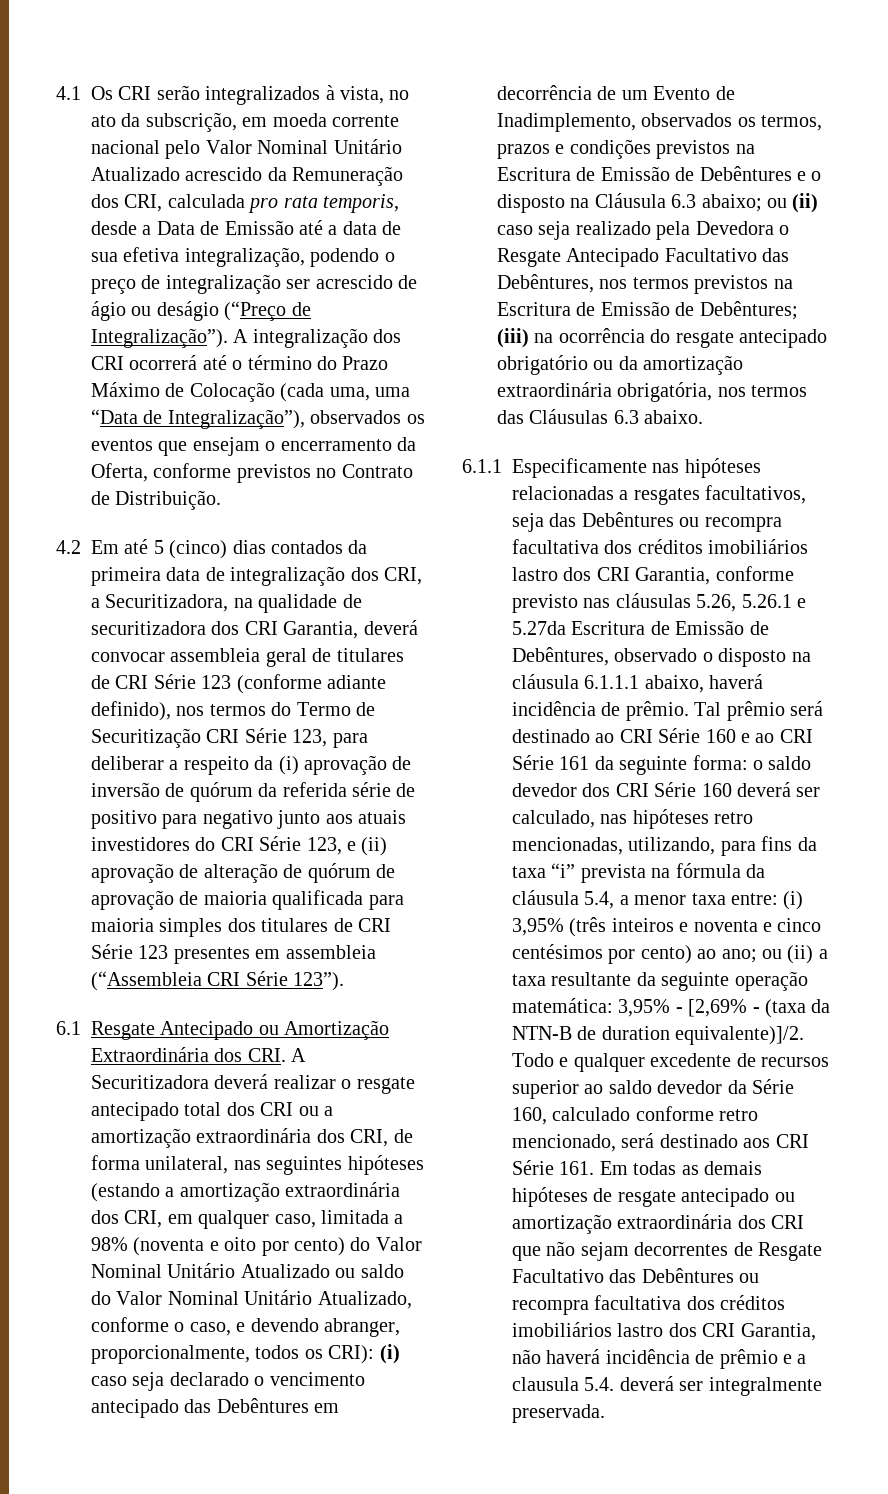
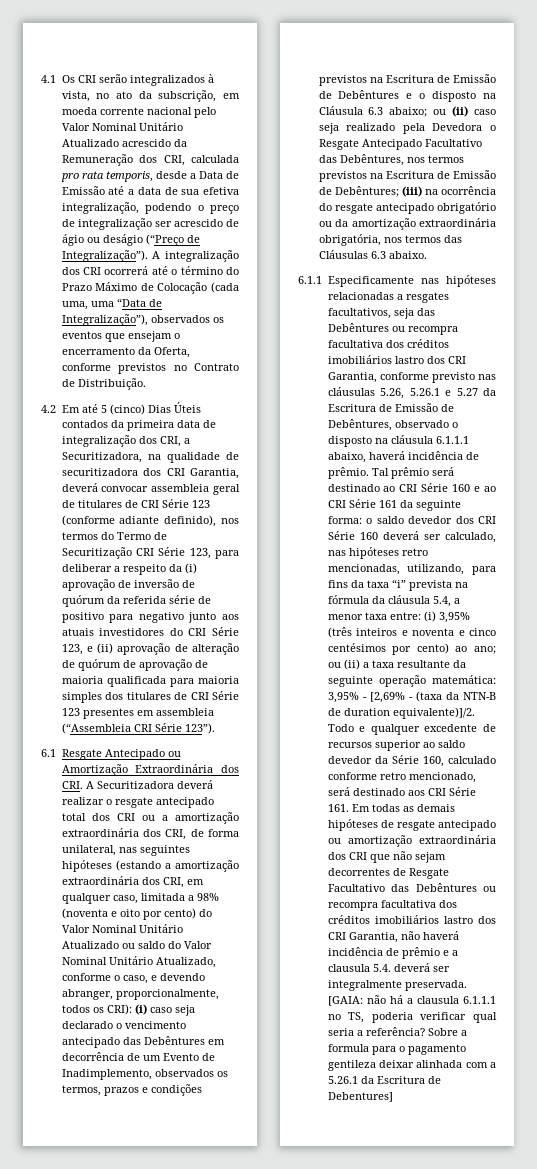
- 4.2 Em até 5 (cinco) dias contados da primeira data de integralização dos CRI, a Securitizadora, na qualidade de securitizadora dos CRI Garantia, deverá convocar assembleia geral de titulares de CRI Série 123 (conforme adiante definido), nos termos do Termo de Securitização CRI Série 123, para deliberar a respeito da (i) aprovação de inversão de quórum da referida série de positivo para negativo junto aos atuais investidores do CRI Série 123, e (ii) aprovação de alteração de quórum de aprovação de maioria qualificada para maioria simples dos titulares de CRI Série 123 presentes em assembleia (“Assembleia CRI Série 123”).
+ 4.2 Em até 5 (cinco) Dias Úteis contados da primeira data de integralização dos CRI, a Securitizadora, na qualidade de securitizadora dos CRI Garantia, deverá convocar assembleia geral de titulares de CRI Série 123 (conforme adiante definido), nos termos do Termo de Securitização CRI Série 123, para deliberar a respeito da (i) aprovação de inversão de quórum da referida série de positivo para negativo junto aos atuais investidores do CRI Série 123, e (ii) aprovação de alteração de quórum de aprovação de maioria qualificada para maioria simples dos titulares de CRI Série 123 presentes em assembleia (“Assembleia CRI Série 123”).
- 6.1.1 Especificamente nas hipóteses relacionadas a resgates facultativos, seja das Debêntures ou recompra facultativa dos créditos imobiliários lastro dos CRI Garantia, conforme previsto nas cláusulas 5.26, 5.26.1 e 5.27da Escritura de Emissão de Debêntures, observado o disposto na cláusula 6.1.1.1 abaixo, haverá incidência de prêmio.
+ 6.1.1 Especificamente nas hipóteses relacionadas a resgates facultativos, seja das Debêntures ou recompra facultativa dos créditos imobiliários lastro dos CRI Garantia, conforme previsto nas cláusulas 5.26, 5.26.1 e 5.27 da Escritura de Emissão de Debêntures, observado o disposto na cláusula 6.1.1.1 abaixo, haverá incidência de prêmio.
+ [GAIA: não há a clausula 6.1.1.1 no TS, poderia verificar qual seria a referência? Sobre a formula para o pagamento gentileza deixar alinhada com a 5.26.1 da Escritura de Debentures]

